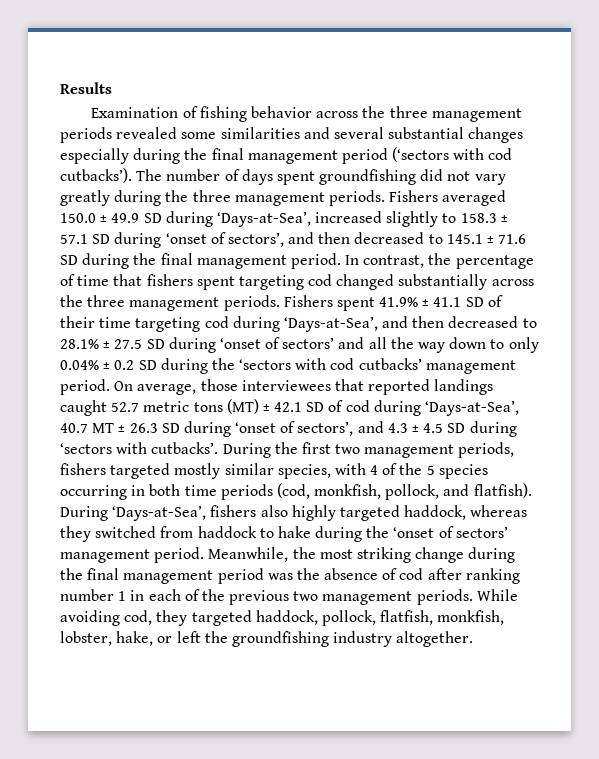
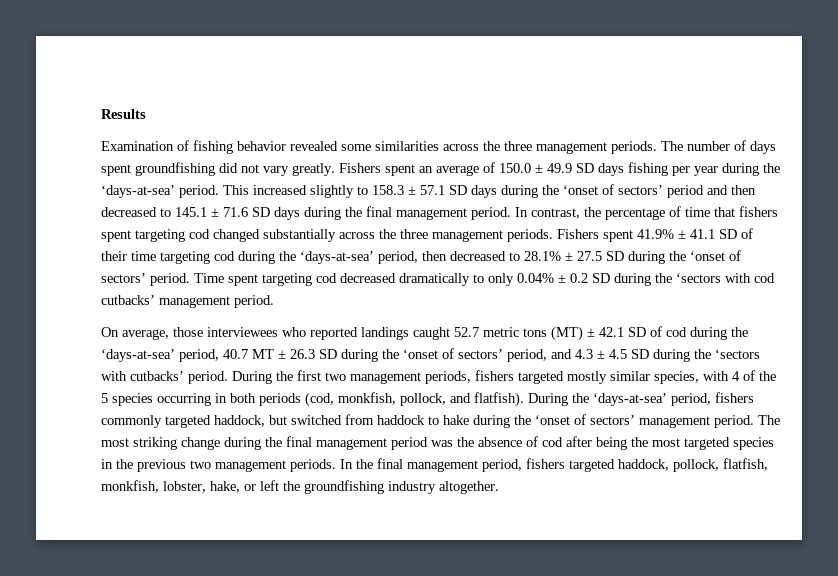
- Examination of fishing behavior across the three management periods revealed some similarities and several substantial changes especially during the final management period (‘sectors with cod cutbacks’).
+ Examination of fishing behavior revealed some similarities across the three management periods.
- The number of days spent groundfishing did not vary greatly during the three management periods. Fishers averaged 150.0 ± 49.9 SD during ‘Days-at-Sea’, increased slightly to 158.3 ± 57.1 SD during ‘onset of sectors’, and then decreased to 145.1 ± 71.6 SD during the final management period.
+ The number of days spent groundfishing did not vary greatly. Fishers spent an average of 150.0 ± 49.9 SD days fishing per year during the ‘days-at-sea’ period. This increased slightly to 158.3 ± 57.1 SD days during the ‘onset of sectors’ period and then decreased to 145.1 ± 71.6 SD days during the final management period.
- Fishers spent 41.9% ± 41.1 SD of their time targeting cod during ‘Days-at-Sea’, and then decreased to 28.1% ± 27.5 SD during ‘onset of sectors’ and all the way down to only 0.04% ± 0.2 SD during the ‘sectors with cod cutbacks’ management period. On average, those interviewees that reported landings caught 52.7 metric tons (MT) ± 42.1 SD of cod during ‘Days-at-Sea’, 40.7 MT ± 26.3 SD during ‘onset of sectors’, and 4.3 ± 4.5 SD during ‘sectors with cutbacks’.
+ Fishers spent 41.9% ± 41.1 SD of their time targeting cod during the ‘days-at-sea’ period, then decreased to 28.1% ± 27.5 SD during the ‘onset of sectors’ period. Time spent targeting cod decreased dramatically to only 0.04% ± 0.2 SD during the ‘sectors with cod cutbacks’ management period.
+ On average, those interviewees who reported landings caught 52.7 metric tons (MT) ± 42.1 SD of cod during the ‘days-at-sea’ period, 40.7 MT ± 26.3 SD during the ‘onset of sectors’ period, and 4.3 ± 4.5 SD during the ‘sectors with cutbacks’ period.
- During the first two management periods, fishers targeted mostly similar species, with 4 of the 5 species occurring in both time periods (cod, monkfish, pollock, and flatfish).
+ During the first two management periods, fishers targeted mostly similar species, with 4 of the 5 species occurring in both periods (cod, monkfish, pollock, and flatfish).
- During ‘Days-at-Sea’, fishers also highly targeted haddock, whereas they switched from haddock to hake during the ‘onset of sectors’ management period.
+ During the ‘days-at-sea’ period, fishers commonly targeted haddock, but switched from haddock to hake during the ‘onset of sectors’ management period.
- Meanwhile, the most striking change during the final management period was the absence of cod after ranking number 1 in each of the previous two management periods.
+ The most striking change during the final management period was the absence of cod after being the most targeted species in the previous two management periods.
- While avoiding cod, they targeted haddock, pollock, flatfish, monkfish, lobster, hake, or left the groundfishing industry altogether.
+ In the final management period, fishers targeted haddock, pollock, flatfish, monkfish, lobster, hake, or left the groundfishing industry altogether.

